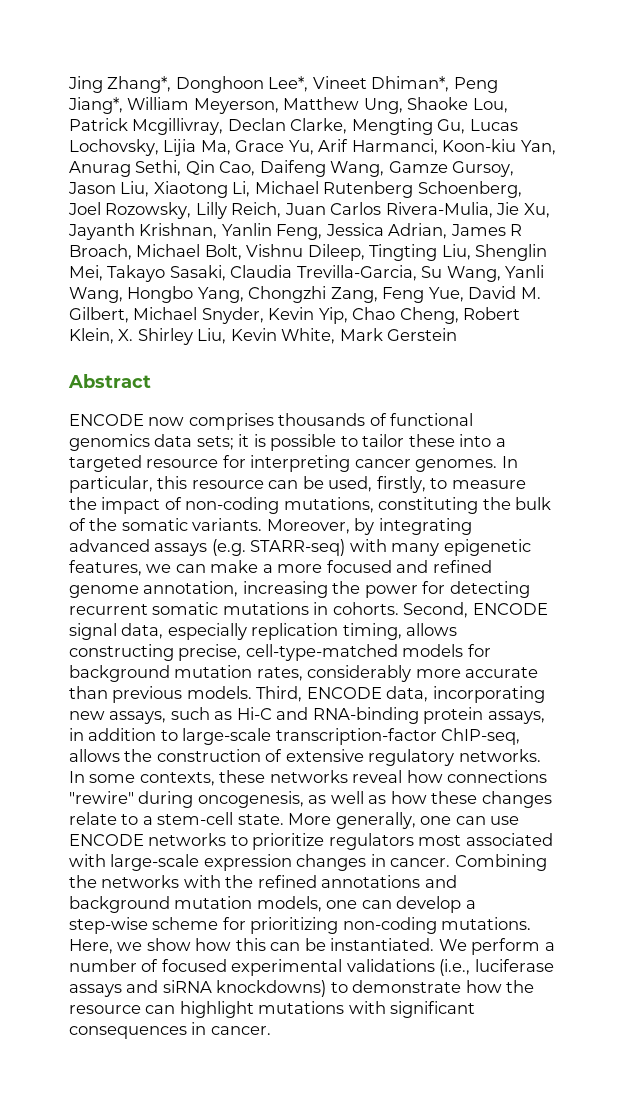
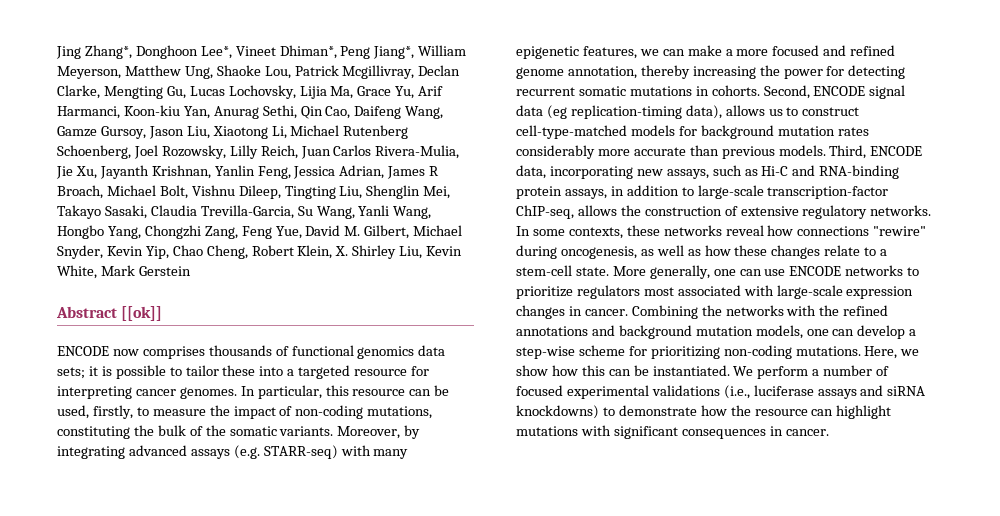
- Abstract
+ Abstract [[ok]]
- Moreover, by integrating advanced assays (e.g. STARR-seq) with many epigenetic features, we can make a more focused and refined genome annotation, increasing the power for detecting recurrent somatic mutations in cohorts.
+ Moreover, by integrating advanced assays (e.g. STARR-seq) with many epigenetic features, we can make a more focused and refined genome annotation, thereby increasing the power for detecting recurrent somatic mutations in cohorts.
- Second, ENCODE signal data, especially replication timing, allows constructing precise, cell-type-matched models for background mutation rates, considerably more accurate than previous models.
+ Second, ENCODE signal data (eg replication-timing data), allows us to construct cell-type-matched models for background mutation rates considerably more accurate than previous models.

